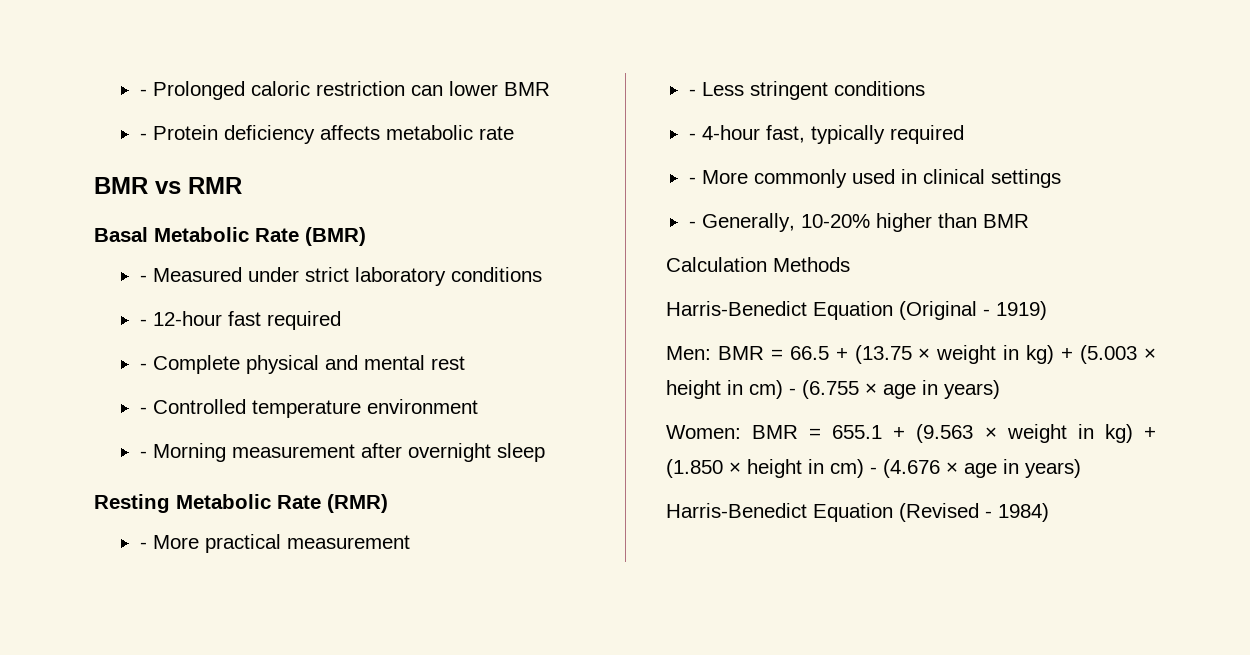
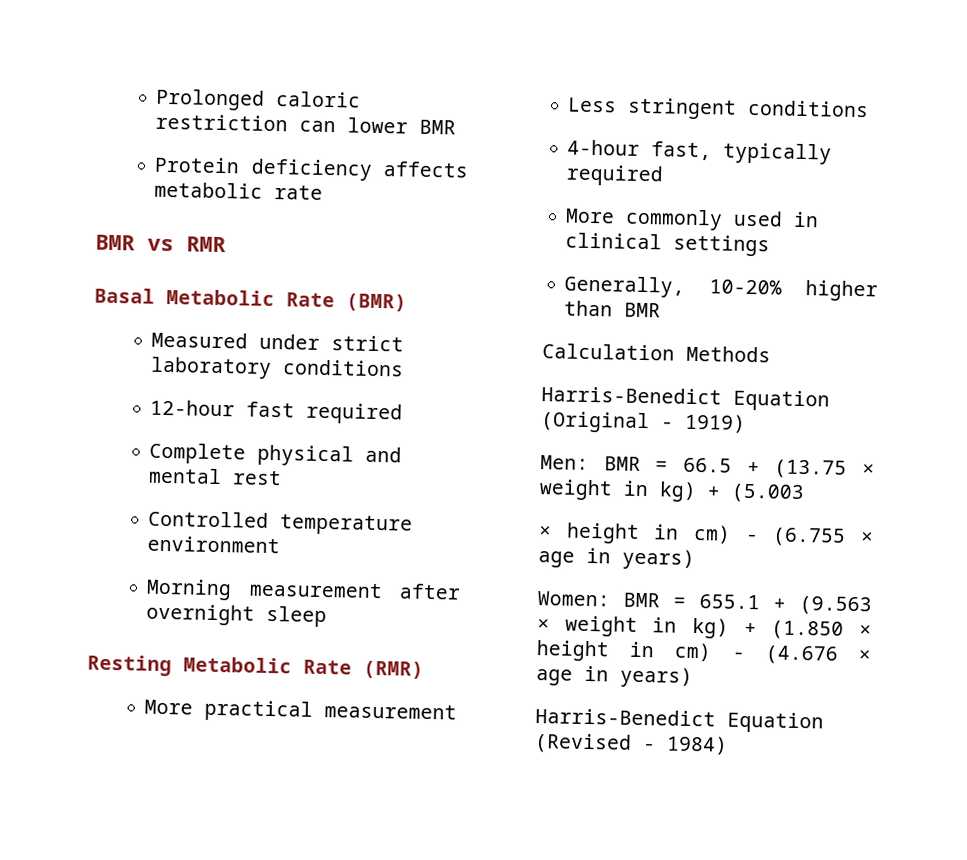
- - Prolonged caloric restriction can lower BMR
+ Prolonged caloric restriction can lower BMR
- - Protein deficiency affects metabolic rate
+ Protein deficiency affects metabolic rate
- - Measured under strict laboratory conditions
+ Measured under strict laboratory conditions
- - 12-hour fast required
+ 12-hour fast required
- - Complete physical and mental rest
+ Complete physical and mental rest
- - Controlled temperature environment
+ Controlled temperature environment
- - Morning measurement after overnight sleep
+ Morning measurement after overnight sleep
- - More practical measurement
+ More practical measurement
- - Less stringent conditions
+ Less stringent conditions
- - 4-hour fast, typically required
+ 4-hour fast, typically required
- - More commonly used in clinical settings
+ More commonly used in clinical settings
- - Generally, 10-20% higher than BMR
+ Generally, 10-20% higher than BMR
- Men: BMR = 66.5 + (13.75 × weight in kg) + (5.003 × height in cm) - (6.755 × age in years)
+ Men: BMR = 66.5 + (13.75 × weight in kg) + (5.003
+ × height in cm) - (6.755 × age in years)

